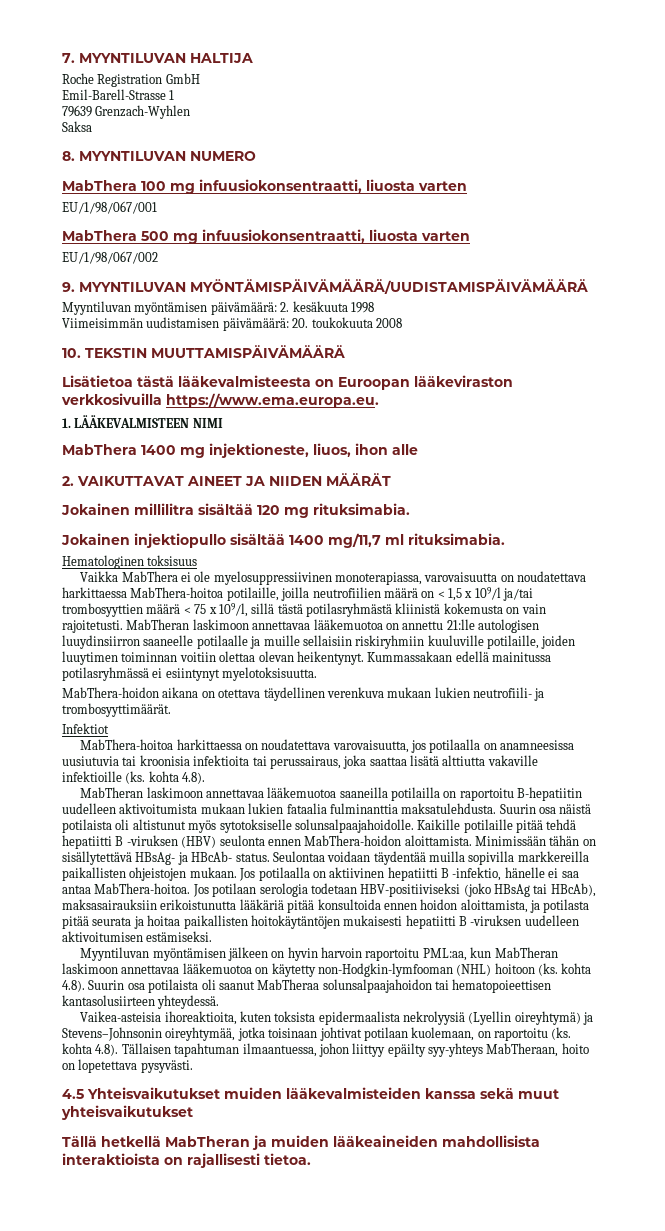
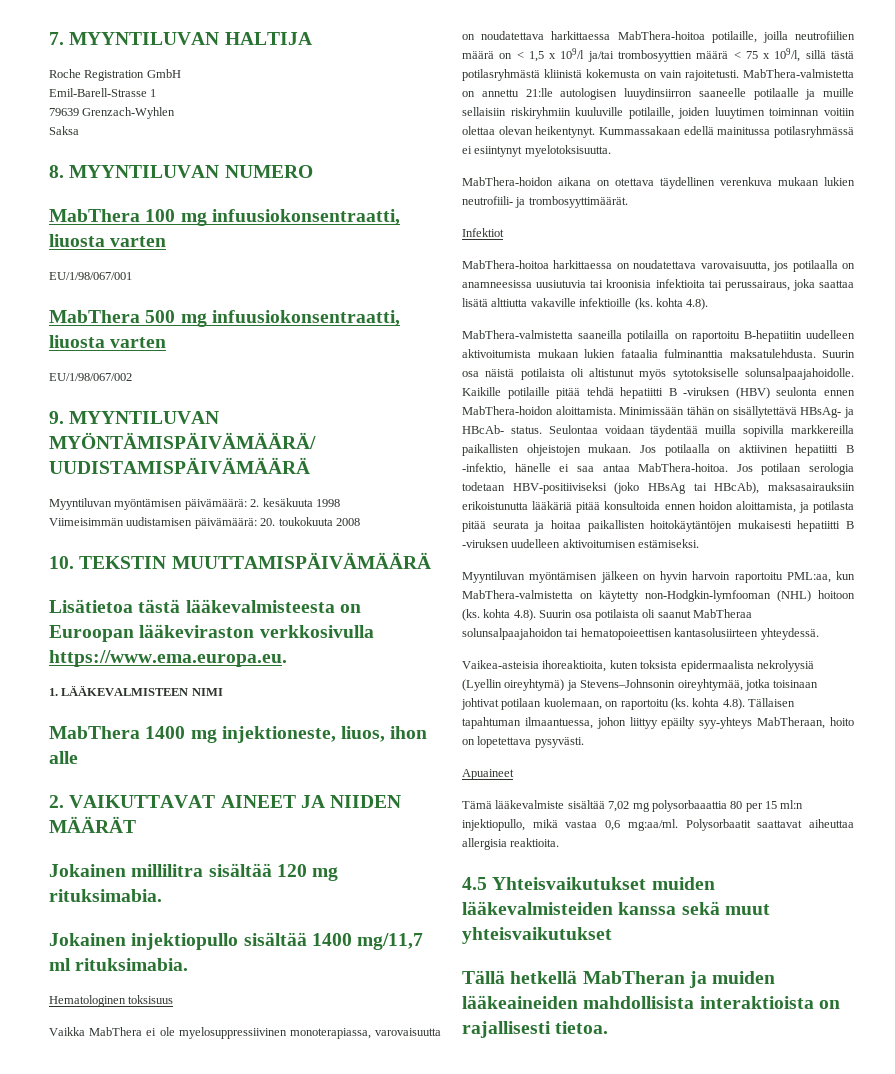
- Lisätietoa tästä lääkevalmisteesta on Euroopan lääkeviraston verkkosivuilla https://www.ema.europa.eu.
+ Lisätietoa tästä lääkevalmisteesta on Euroopan lääkeviraston verkkosivulla https://www.ema.europa.eu.
- MabTheran laskimoon annettavaa lääkemuotoa on annettu 21:lle autologisen luuydinsiirron saaneelle potilaalle ja muille sellaisiin riskiryhmiin kuuluville potilaille, joiden luuytimen toiminnan voitiin olettaa olevan heikentynyt.
+ MabThera-valmistetta on annettu 21:lle autologisen luuydinsiirron saaneelle potilaalle ja muille sellaisiin riskiryhmiin kuuluville potilaille, joiden luuytimen toiminnan voitiin olettaa olevan heikentynyt.
- MabTheran laskimoon annettavaa lääkemuotoa saaneilla potilailla on raportoitu B-hepatiitin uudelleen aktivoitumista mukaan lukien fataalia fulminanttia maksatulehdusta.
+ MabThera-valmistetta saaneilla potilailla on raportoitu B-hepatiitin uudelleen aktivoitumista mukaan lukien fataalia fulminanttia maksatulehdusta.
- Myyntiluvan myöntämisen jälkeen on hyvin harvoin raportoitu PML:aa, kun MabTheran laskimoon annettavaa lääkemuotoa on käytetty non-Hodgkin-lymfooman (NHL) hoitoon (ks. kohta 4.8). Suurin osa potilaista oli saanut MabTheraa solunsalpaajahoidon tai hematopoieettisen kantasolusiirteen yhteydessä.
+ Myyntiluvan myöntämisen jälkeen on hyvin harvoin raportoitu PML:aa, kun MabThera-valmistetta on käytetty non-Hodgkin-lymfooman (NHL) hoitoon (ks. kohta 4.8). Suurin osa potilaista oli saanut MabTheraa solunsalpaajahoidon tai hematopoieettisen kantasolusiirteen yhteydessä.
+ Apuaineet
+ Tämä lääkevalmiste sisältää 7,02 mg polysorbaaattia 80 per 15 ml:n injektiopullo, mikä vastaa 0,6 mg:aa/ml. Polysorbaatit saattavat aiheuttaa allergisia reaktioita.

